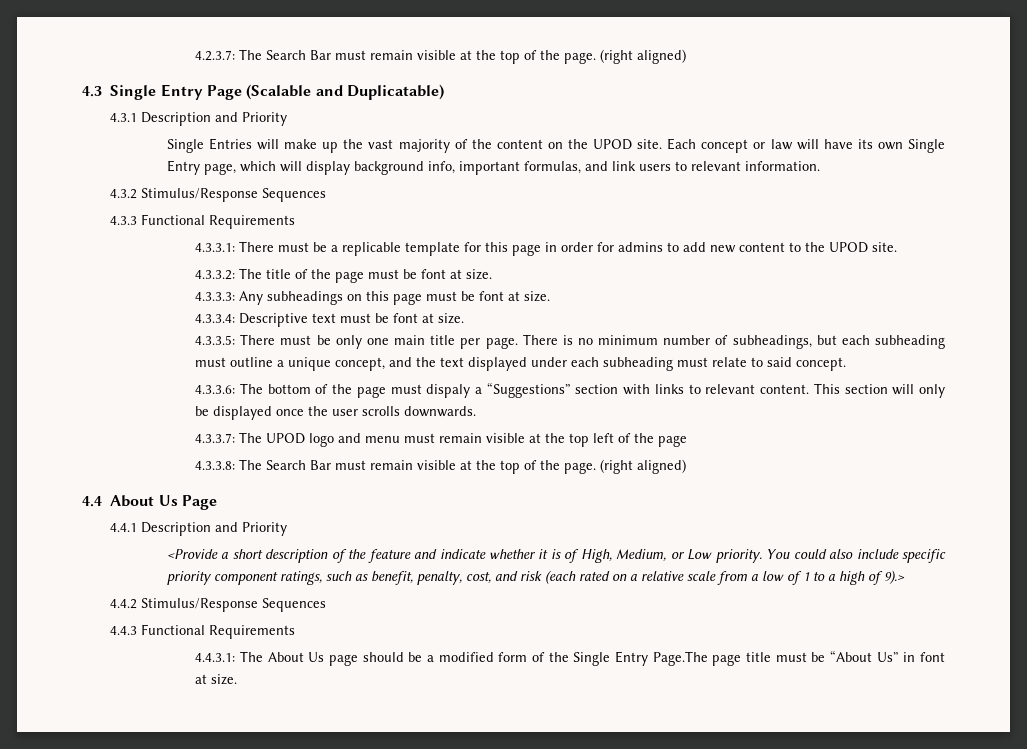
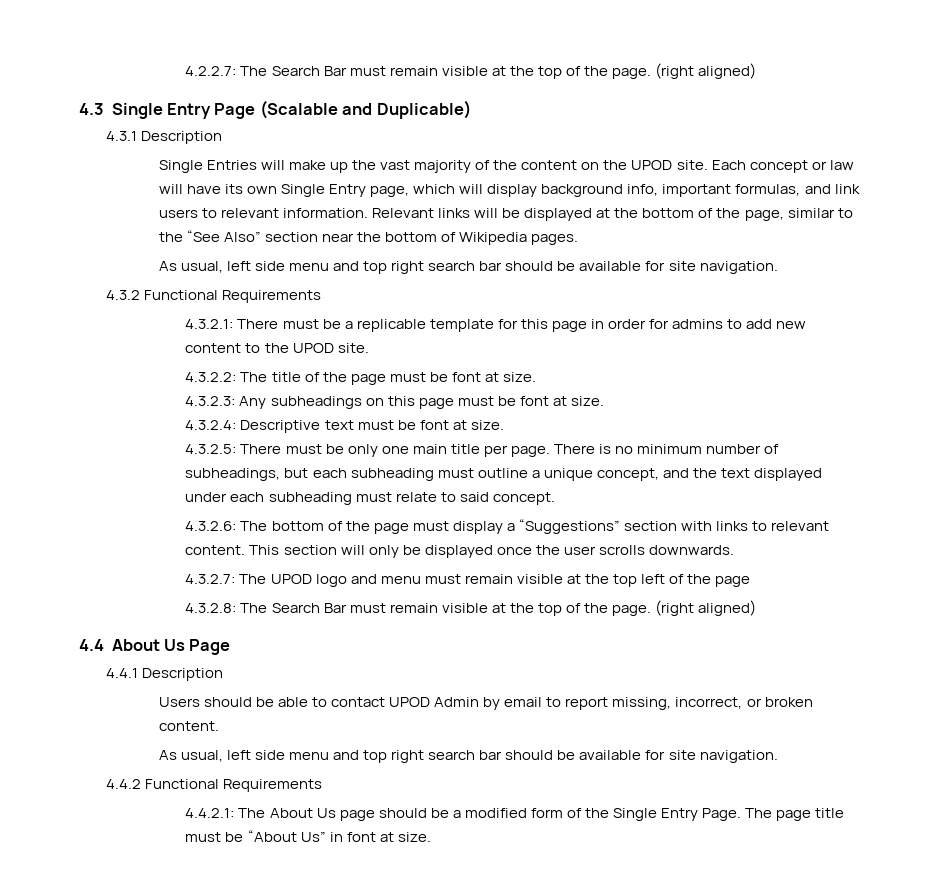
- 4.2.3.7: The Search Bar must remain visible at the top of the page.
+ 4.2.2.7: The Search Bar must remain visible at the top of the page.
- 4.3 Single Entry Page (Scalable and Duplicatable)
+ 4.3 Single Entry Page (Scalable and Duplicable)
- 4.3.1 Description and Priority
+ 4.3.1 Description
- Each concept or law will have its own Single Entry page, which will display background info, important formulas, and link users to relevant information.
- 4.3.2 Stimulus/Response Sequences
- 4.3.3 Functional Requirements
- 4.3.3.1: There must be a replicable template for this page in order for admins to add new content to the UPOD site.
+ Each concept or law will have its own Single Entry page, which will display background info, important formulas, and link users to relevant information. Relevant links will be displayed at the bottom of the page, similar to the “See Also” section near the bottom of Wikipedia pages.
+ As usual, left side menu and top right search bar should be available for site navigation.
+ 4.3.2 Functional Requirements
+ 4.3.2.1: There must be a replicable template for this page in order for admins to add new content to the UPOD site.
- 4.3.3.2: The title of the page must be font at size.
+ 4.3.2.2: The title of the page must be font at size.
- 4.3.3.3: Any subheadings on this page must be font at size.
+ 4.3.2.3: Any subheadings on this page must be font at size.
- 4.3.3.4: Descriptive text must be font at size.
+ 4.3.2.4: Descriptive text must be font at size.
- 4.3.3.5: There must be only one main title per page.
+ 4.3.2.5: There must be only one main title per page.
- 4.3.3.6: The bottom of the page must dispaly a “Suggestions” section with links to relevant content.
+ 4.3.2.6: The bottom of the page must display a “Suggestions” section with links to relevant content.
- 4.3.3.7: The UPOD logo and menu must remain visible at the top left of the page
+ 4.3.2.7: The UPOD logo and menu must remain visible at the top left of the page
- 4.3.3.8: The Search Bar must remain visible at the top of the page.
+ 4.3.2.8: The Search Bar must remain visible at the top of the page.
- 4.4.1 Description and Priority
- <Provide a short description of the feature and indicate whether it is of High, Medium, or Low priority. You could also include specific priority component ratings, such as benefit, penalty, cost, and risk (each rated on a relative scale from a low of 1 to a high of 9).>
- 4.4.2 Stimulus/Response Sequences
- 4.4.3 Functional Requirements
- 4.4.3.1: The About Us page should be a modified form of the Single Entry Page.The page title must be “About Us” in font at size.
+ 4.4.1 Description
+ Users should be able to contact UPOD Admin by email to report missing, incorrect, or broken content.
+ As usual, left side menu and top right search bar should be available for site navigation.
+ 4.4.2 Functional Requirements
+ 4.4.2.1: The About Us page should be a modified form of the Single Entry Page. The page title must be “About Us” in font at size.

